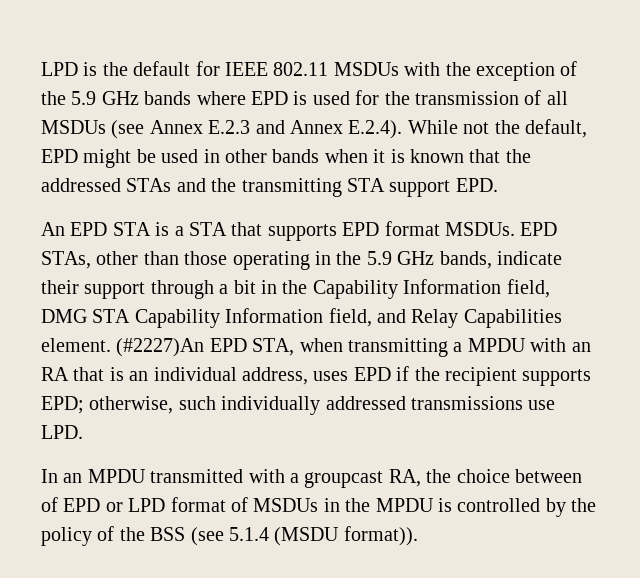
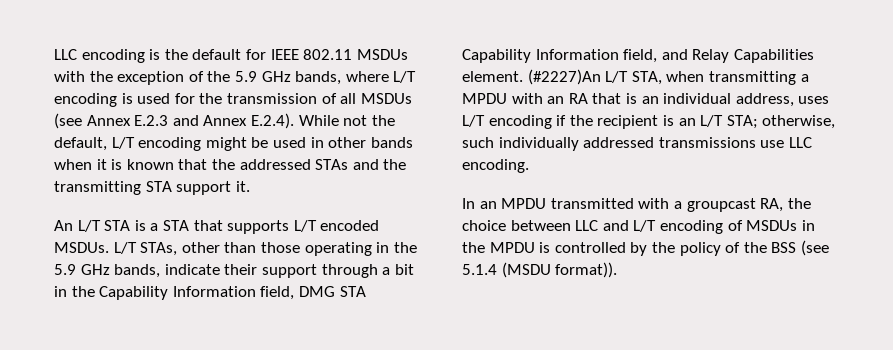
- LPD is the default for IEEE 802.11 MSDUs with the exception of the 5.9 GHz bands where EPD is used for the transmission of all MSDUs (see Annex E.2.3 and Annex E.2.4). While not the default, EPD might be used in other bands when it is known that the addressed STAs and the transmitting STA support EPD.
+ LLC encoding is the default for IEEE 802.11 MSDUs with the exception of the 5.9 GHz bands, where L/T encoding is used for the transmission of all MSDUs (see Annex E.2.3 and Annex E.2.4). While not the default, L/T encoding might be used in other bands when it is known that the addressed STAs and the transmitting STA support it.
- An EPD STA is a STA that supports EPD format MSDUs. EPD STAs, other than those operating in the 5.9 GHz bands, indicate their support through a bit in the Capability Information field, DMG STA Capability Information field, and Relay Capabilities element.
+ An L/T STA is a STA that supports L/T encoded MSDUs. L/T STAs, other than those operating in the 5.9 GHz bands, indicate their support through a bit in the Capability Information field, DMG STA Capability Information field, and Relay Capabilities element.
- (#2227)An EPD STA, when transmitting a MPDU with an RA that is an individual address, uses EPD if the recipient supports EPD; otherwise, such individually addressed transmissions use LPD.
+ (#2227)An L/T STA, when transmitting a MPDU with an RA that is an individual address, uses L/T encoding if the recipient is an L/T STA; otherwise, such individually addressed transmissions use LLC encoding.
- In an MPDU transmitted with a groupcast RA, the choice between of EPD or LPD format of MSDUs in the MPDU is controlled by the policy of the BSS (see 5.1.4 (MSDU format)).
+ In an MPDU transmitted with a groupcast RA, the choice between LLC and L/T encoding of MSDUs in the MPDU is controlled by the policy of the BSS (see 5.1.4 (MSDU format)).

